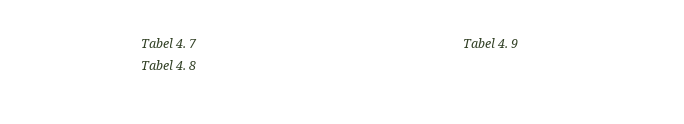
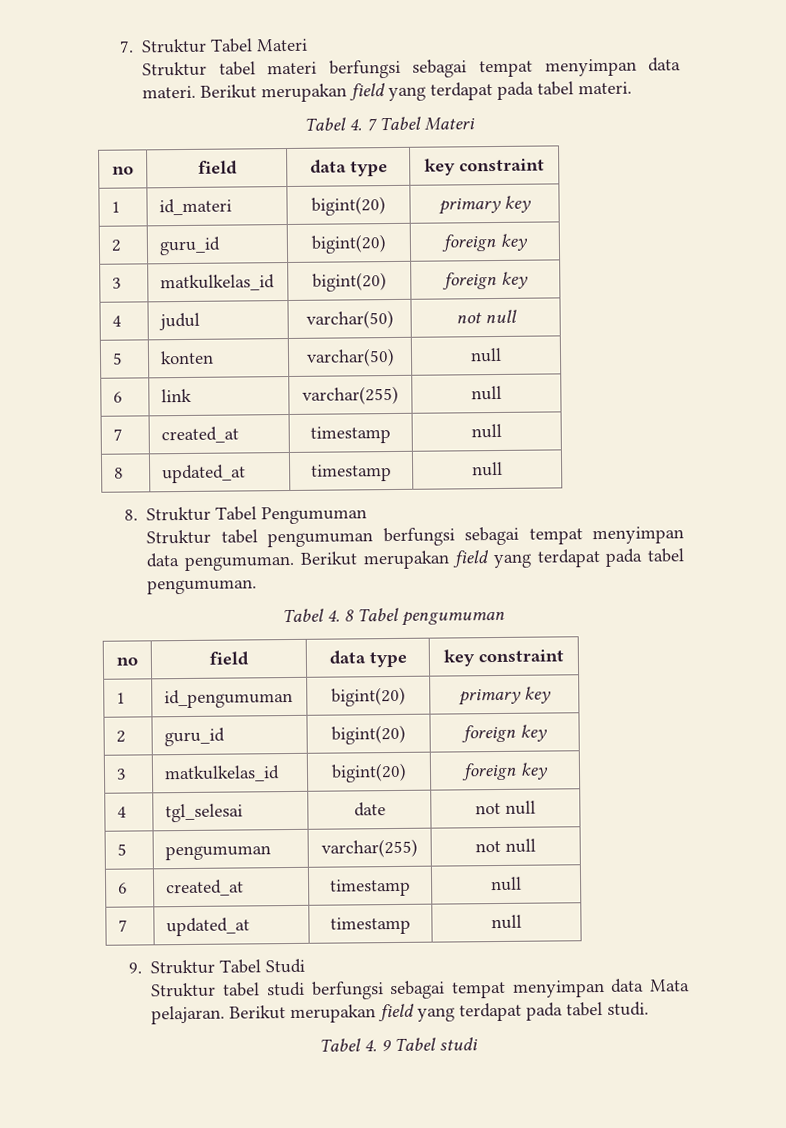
- Tabel 4. 7
- Tabel 4. 8
+ 7. Struktur Tabel Materi
+ Struktur tabel materi berfungsi sebagai tempat menyimpan data materi. Berikut merupakan field yang terdapat pada tabel materi.
+ Tabel 4. 7 Tabel Materi
+ no | field | data type | key constraint
+ 1 | id_materi | bigint(20) | primary key
+ 2 | guru_id | bigint(20) | foreign key
+ 3 | matkulkelas_id | bigint(20) | foreign key
+ 4 | judul | varchar(50) | not null
+ 5 | konten | varchar(50) | null
+ 6 | link | varchar(255) | null
+ 7 | created_at | timestamp | null
+ 8 | updated_at | timestamp | null
+ 8. Struktur Tabel Pengumuman
+ Struktur tabel pengumuman berfungsi sebagai tempat menyimpan data pengumuman. Berikut merupakan field yang terdapat pada tabel pengumuman.
+ Tabel 4. 8 Tabel pengumuman
+ no | field | data type | key constraint
+ 1 | id_pengumuman | bigint(20) | primary key
+ 2 | guru_id | bigint(20) | foreign key
+ 3 | matkulkelas_id | bigint(20) | foreign key
+ 4 | tgl_selesai | date | not null
+ 5 | pengumuman | varchar(255) | not null
+ 6 | created_at | timestamp | null
+ 7 | updated_at | timestamp | null
+ 9. Struktur Tabel Studi
+ Struktur tabel studi berfungsi sebagai tempat menyimpan data Mata pelajaran. Berikut merupakan field yang terdapat pada tabel studi.
- Tabel 4. 9
+ Tabel 4. 9 Tabel studi

